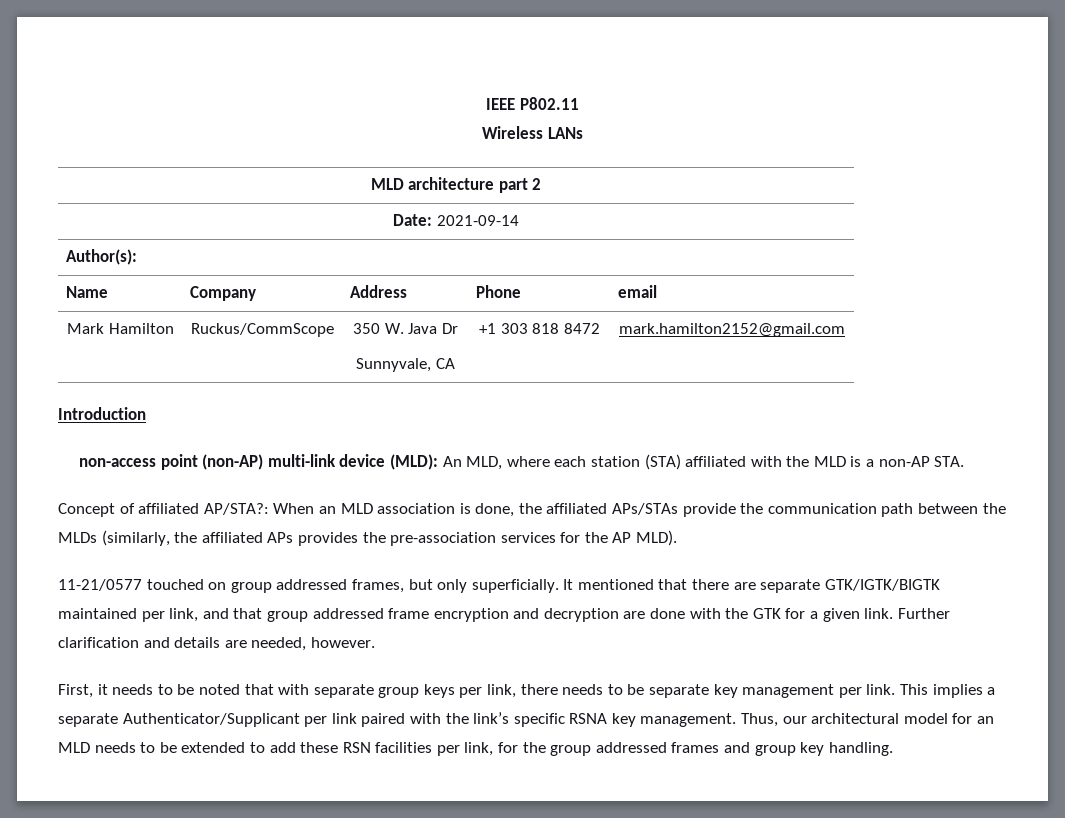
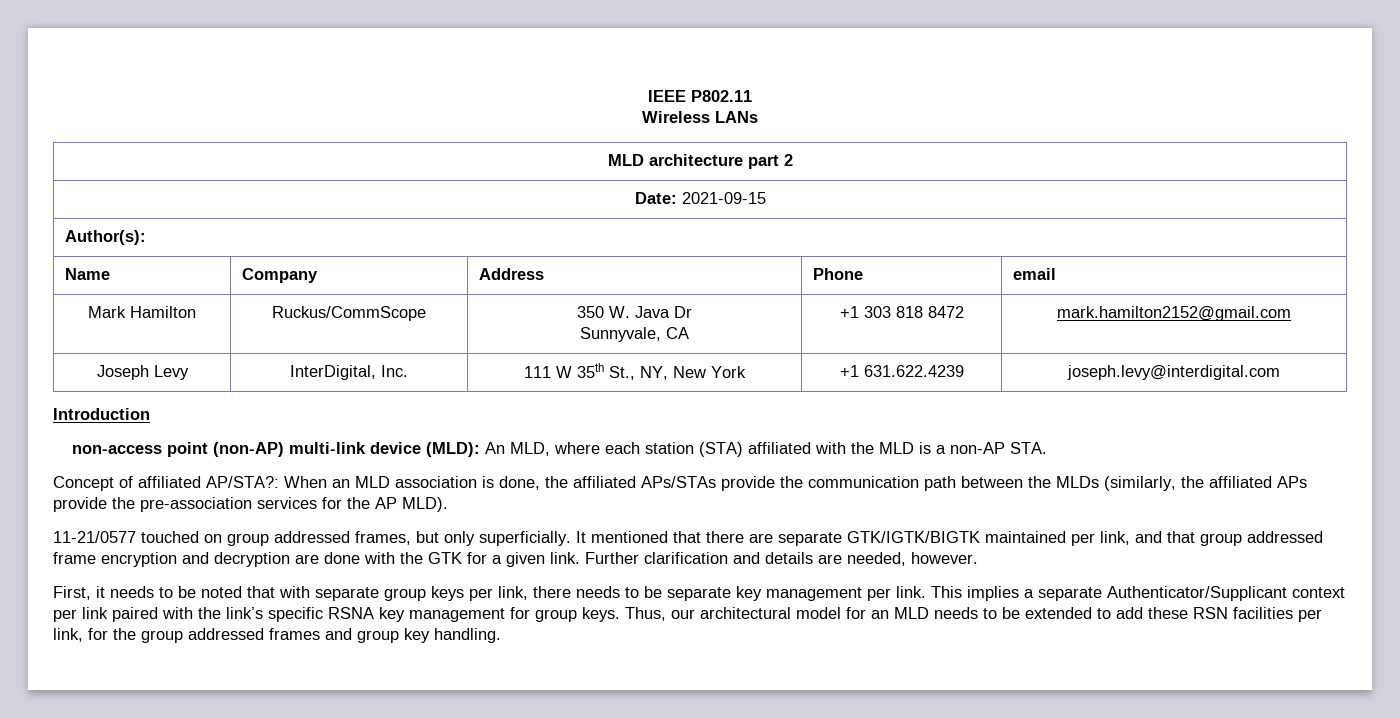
- Date: 2021-09-14
+ Date: 2021-09-15
+ Joseph Levy | InterDigital, Inc. | 111 W 35th St., NY, New York | +1 631.622.4239 | joseph.levy@interdigital.com
- Concept of affiliated AP/STA?: When an MLD association is done, the affiliated APs/STAs provide the communication path between the MLDs (similarly, the affiliated APs provides the pre-association services for the AP MLD).
+ Concept of affiliated AP/STA?: When an MLD association is done, the affiliated APs/STAs provide the communication path between the MLDs (similarly, the affiliated APs provide the pre-association services for the AP MLD).
- This implies a separate Authenticator/Supplicant per link paired with the link’s specific RSNA key management.
+ This implies a separate Authenticator/Supplicant context per link paired with the link’s specific RSNA key management for group keys.

